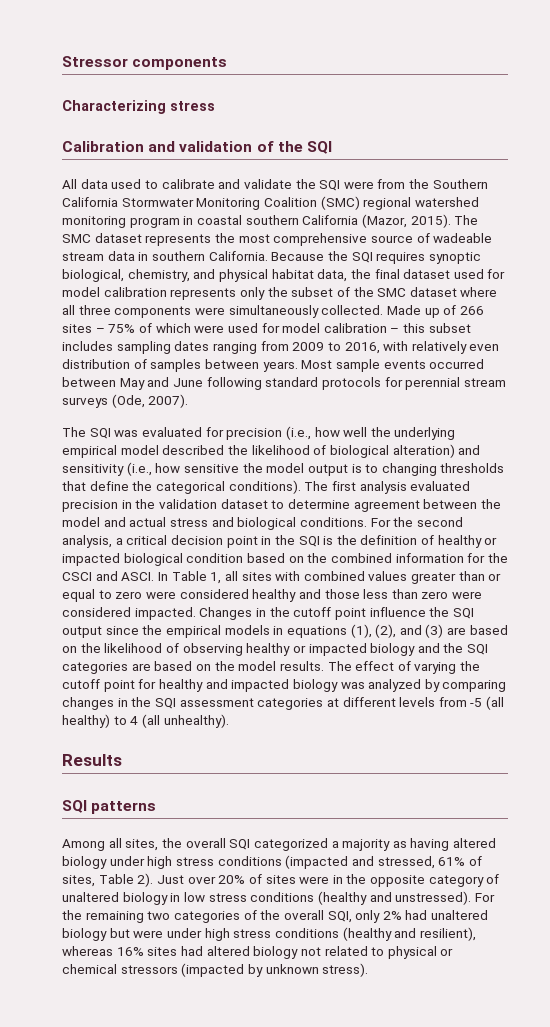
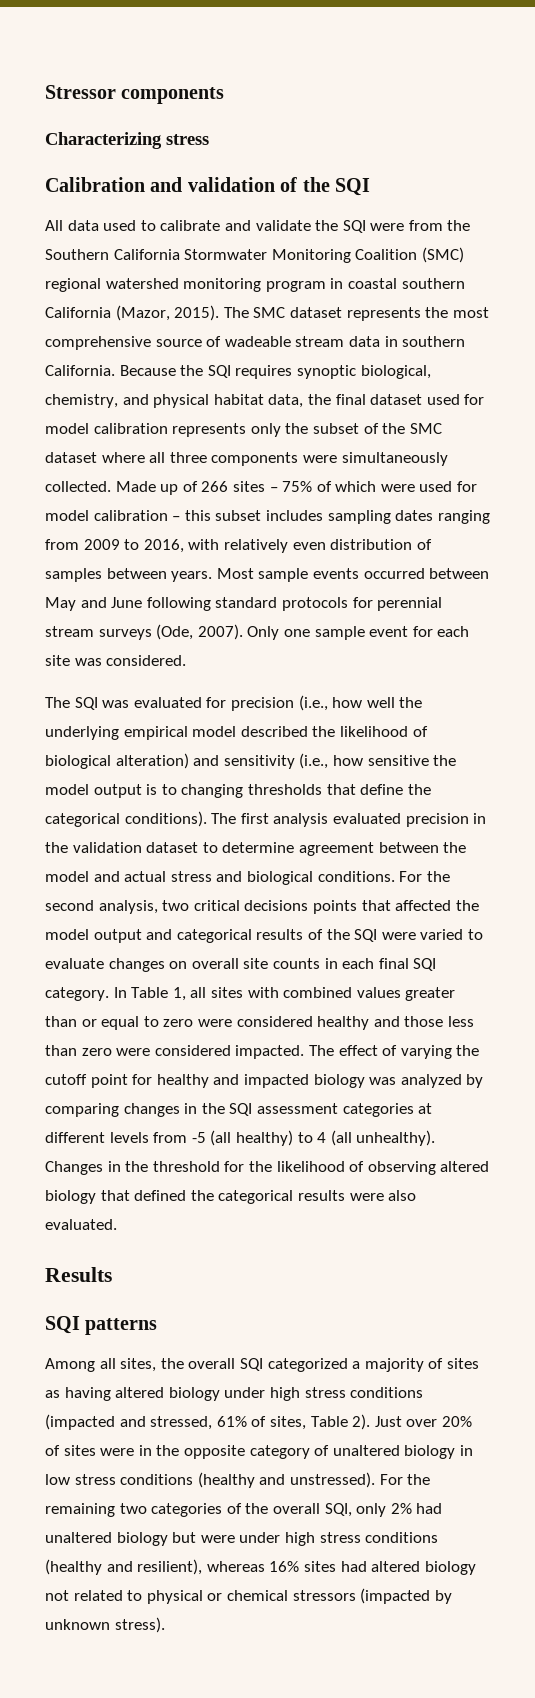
+ Only one sample event for each site was considered.
- For the second analysis, a critical decision point in the SQI is the definition of healthy or impacted biological condition based on the combined information for the CSCI and ASCI.
+ For the second analysis, two critical decisions points that affected the model output and categorical results of the SQI were varied to evaluate changes on overall site counts in each final SQI category.
- Changes in the cutoff point influence the SQI output since the empirical models in equations (1), (2), and (3) are based on the likelihood of observing healthy or impacted biology and the SQI categories are based on the model results.
+ Changes in the threshold for the likelihood of observing altered biology that defined the categorical results were also evaluated.
- Among all sites, the overall SQI categorized a majority as having altered biology under high stress conditions (impacted and stressed, 61% of sites, Table 2).
+ Among all sites, the overall SQI categorized a majority of sites as having altered biology under high stress conditions (impacted and stressed, 61% of sites, Table 2).

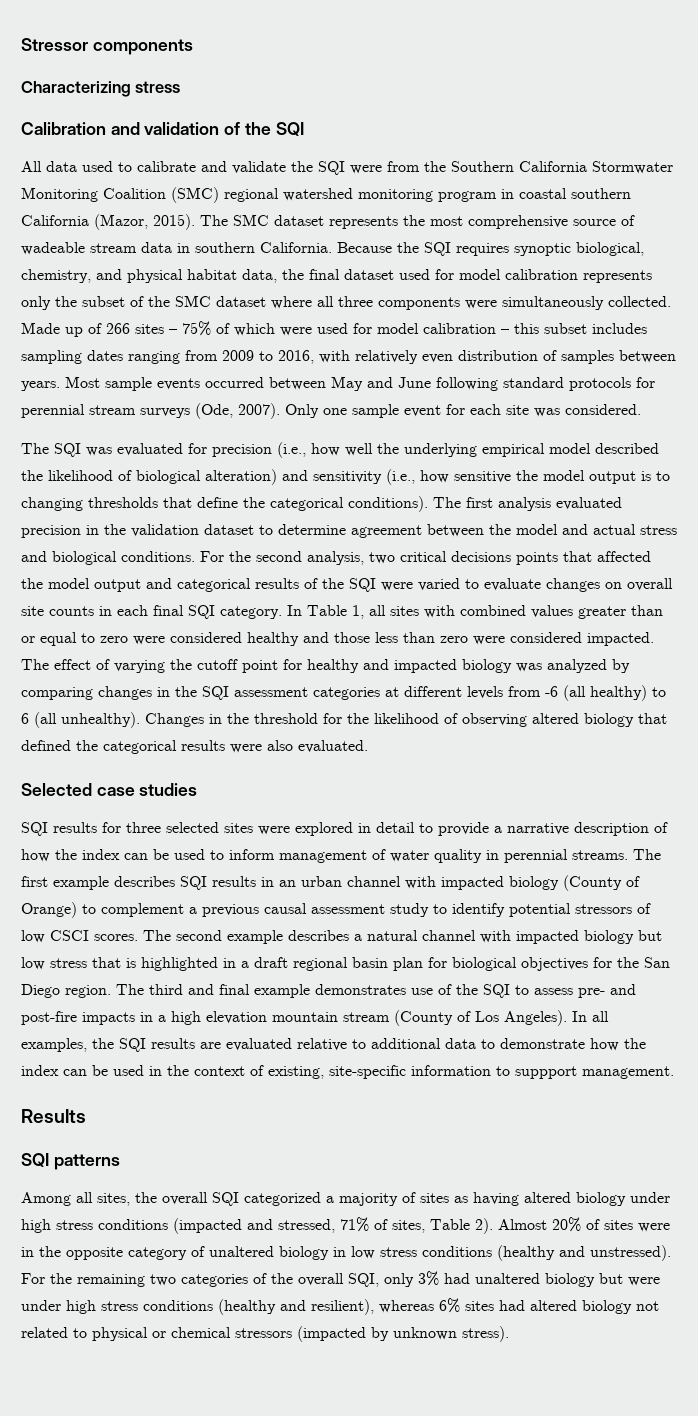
- The effect of varying the cutoff point for healthy and impacted biology was analyzed by comparing changes in the SQI assessment categories at different levels from -5 (all healthy) to 4 (all unhealthy).
+ The effect of varying the cutoff point for healthy and impacted biology was analyzed by comparing changes in the SQI assessment categories at different levels from -6 (all healthy) to 6 (all unhealthy).
+ Selected case studies
+ SQI results for three selected sites were explored in detail to provide a narrative description of how the index can be used to inform management of water quality in perennial streams. The first example describes SQI results in an urban channel with impacted biology (County of Orange) to complement a previous causal assessment study to identify potential stressors of low CSCI scores. The second example describes a natural channel with impacted biology but low stress that is highlighted in a draft regional basin plan for biological objectives for the San Diego region. The third and final example demonstrates use of the SQI to assess pre- and post-fire impacts in a high elevation mountain stream (County of Los Angeles). In all examples, the SQI results are evaluated relative to additional data to demonstrate how the index can be used in the context of existing, site-specific information to suppport management.
- Among all sites, the overall SQI categorized a majority of sites as having altered biology under high stress conditions (impacted and stressed, 61% of sites, Table 2).
+ Among all sites, the overall SQI categorized a majority of sites as having altered biology under high stress conditions (impacted and stressed, 71% of sites, Table 2).
- Just over 20% of sites were in the opposite category of unaltered biology in low stress conditions (healthy and unstressed).
+ Almost 20% of sites were in the opposite category of unaltered biology in low stress conditions (healthy and unstressed).
- For the remaining two categories of the overall SQI, only 2% had unaltered biology but were under high stress conditions (healthy and resilient), whereas 16% sites had altered biology not related to physical or chemical stressors (impacted by unknown stress).
+ For the remaining two categories of the overall SQI, only 3% had unaltered biology but were under high stress conditions (healthy and resilient), whereas 6% sites had altered biology not related to physical or chemical stressors (impacted by unknown stress).

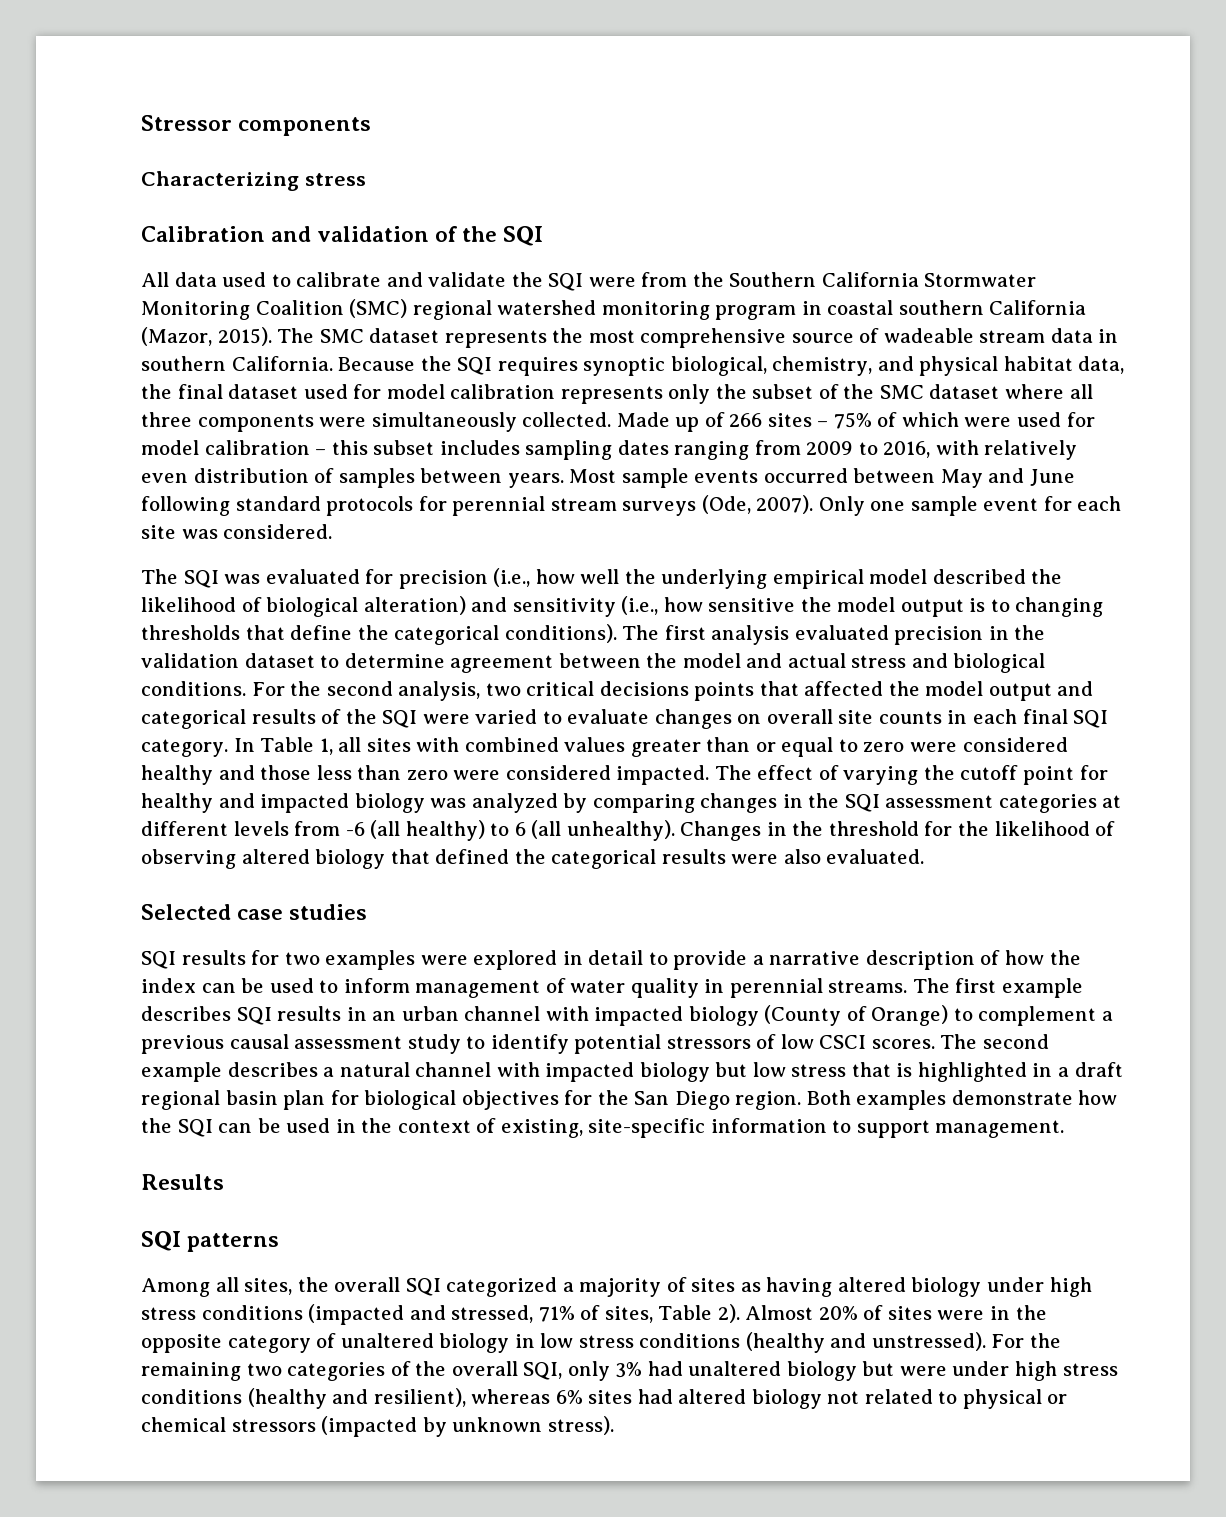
- SQI results for three selected sites were explored in detail to provide a narrative description of how the index can be used to inform management of water quality in perennial streams.
+ SQI results for two examples were explored in detail to provide a narrative description of how the index can be used to inform management of water quality in perennial streams.
- The third and final example demonstrates use of the SQI to assess pre- and post-fire impacts in a high elevation mountain stream (County of Los Angeles). In all examples, the SQI results are evaluated relative to additional data to demonstrate how the index can be used in the context of existing, site-specific information to suppport management.
+ Both examples demonstrate how the SQI can be used in the context of existing, site-specific information to support management.

